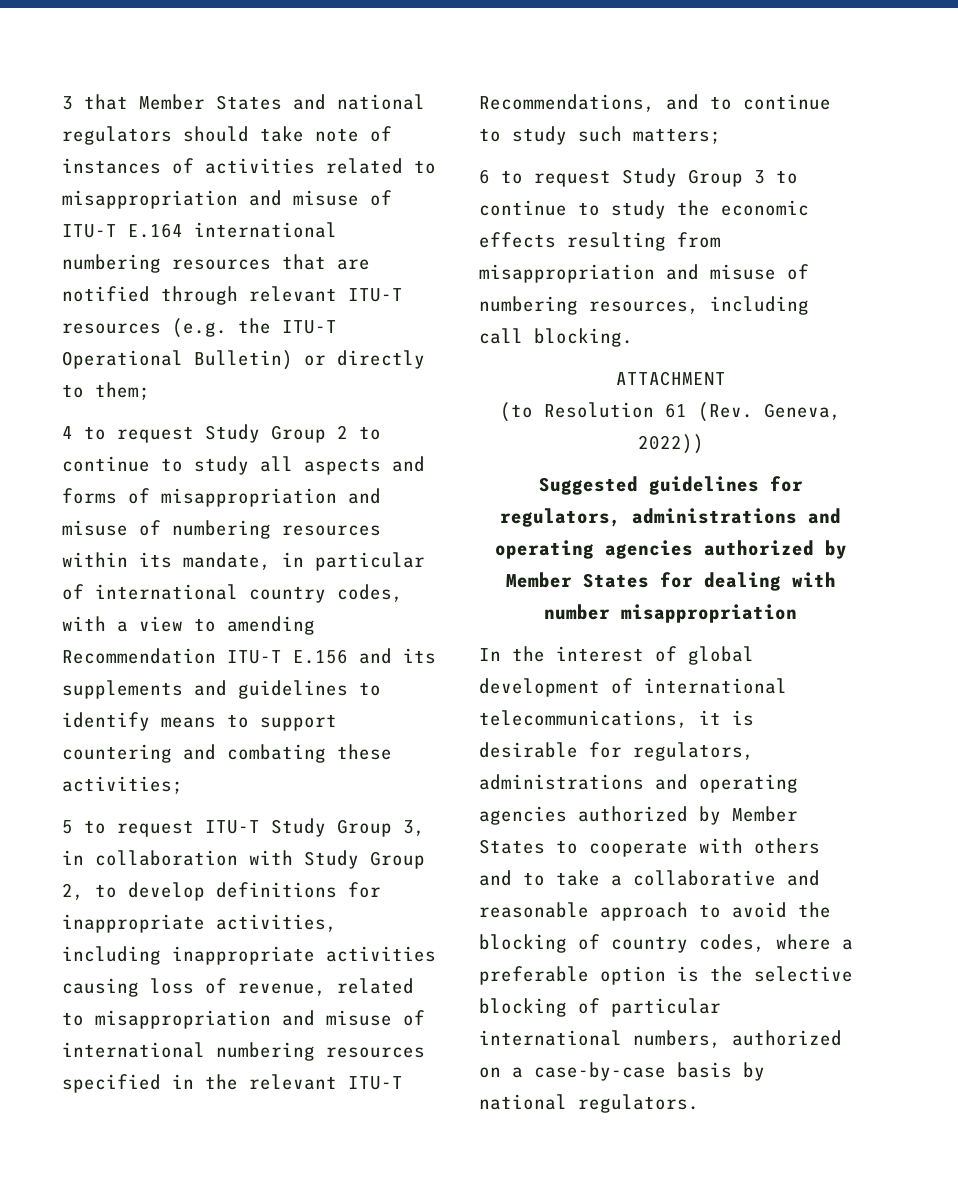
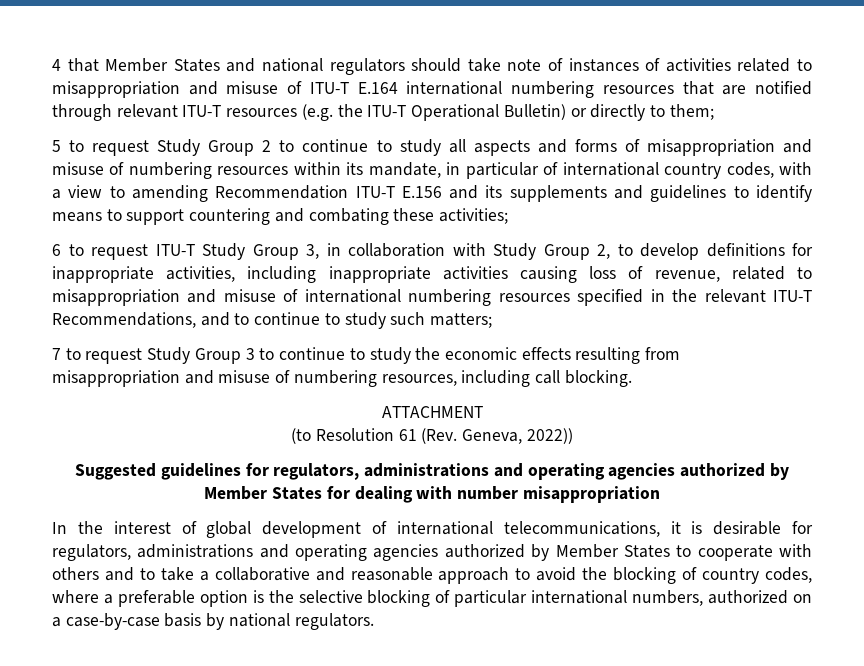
- 3 that Member States and national regulators should take note of instances of activities related to misappropriation and misuse of ITU-T E.164 international numbering resources that are notified through relevant ITU-T resources (e.g. the ITU-T Operational Bulletin) or directly to them;
+ 4 that Member States and national regulators should take note of instances of activities related to misappropriation and misuse of ITU-T E.164 international numbering resources that are notified through relevant ITU-T resources (e.g. the ITU-T Operational Bulletin) or directly to them;
- 4 to request Study Group 2 to continue to study all aspects and forms of misappropriation and misuse of numbering resources within its mandate, in particular of international country codes, with a view to amending Recommendation ITU-T E.156 and its supplements and guidelines to identify means to support countering and combating these activities;
+ 5 to request Study Group 2 to continue to study all aspects and forms of misappropriation and misuse of numbering resources within its mandate, in particular of international country codes, with a view to amending Recommendation ITU-T E.156 and its supplements and guidelines to identify means to support countering and combating these activities;
- 5 to request ITU-T Study Group 3, in collaboration with Study Group 2, to develop definitions for inappropriate activities, including inappropriate activities causing loss of revenue, related to misappropriation and misuse of international numbering resources specified in the relevant ITU-T Recommendations, and to continue to study such matters;
+ 6 to request ITU-T Study Group 3, in collaboration with Study Group 2, to develop definitions for inappropriate activities, including inappropriate activities causing loss of revenue, related to misappropriation and misuse of international numbering resources specified in the relevant ITU-T Recommendations, and to continue to study such matters;
- 6 to request Study Group 3 to continue to study the economic effects resulting from misappropriation and misuse of numbering resources, including call blocking.
+ 7 to request Study Group 3 to continue to study the economic effects resulting from misappropriation and misuse of numbering resources, including call blocking.

